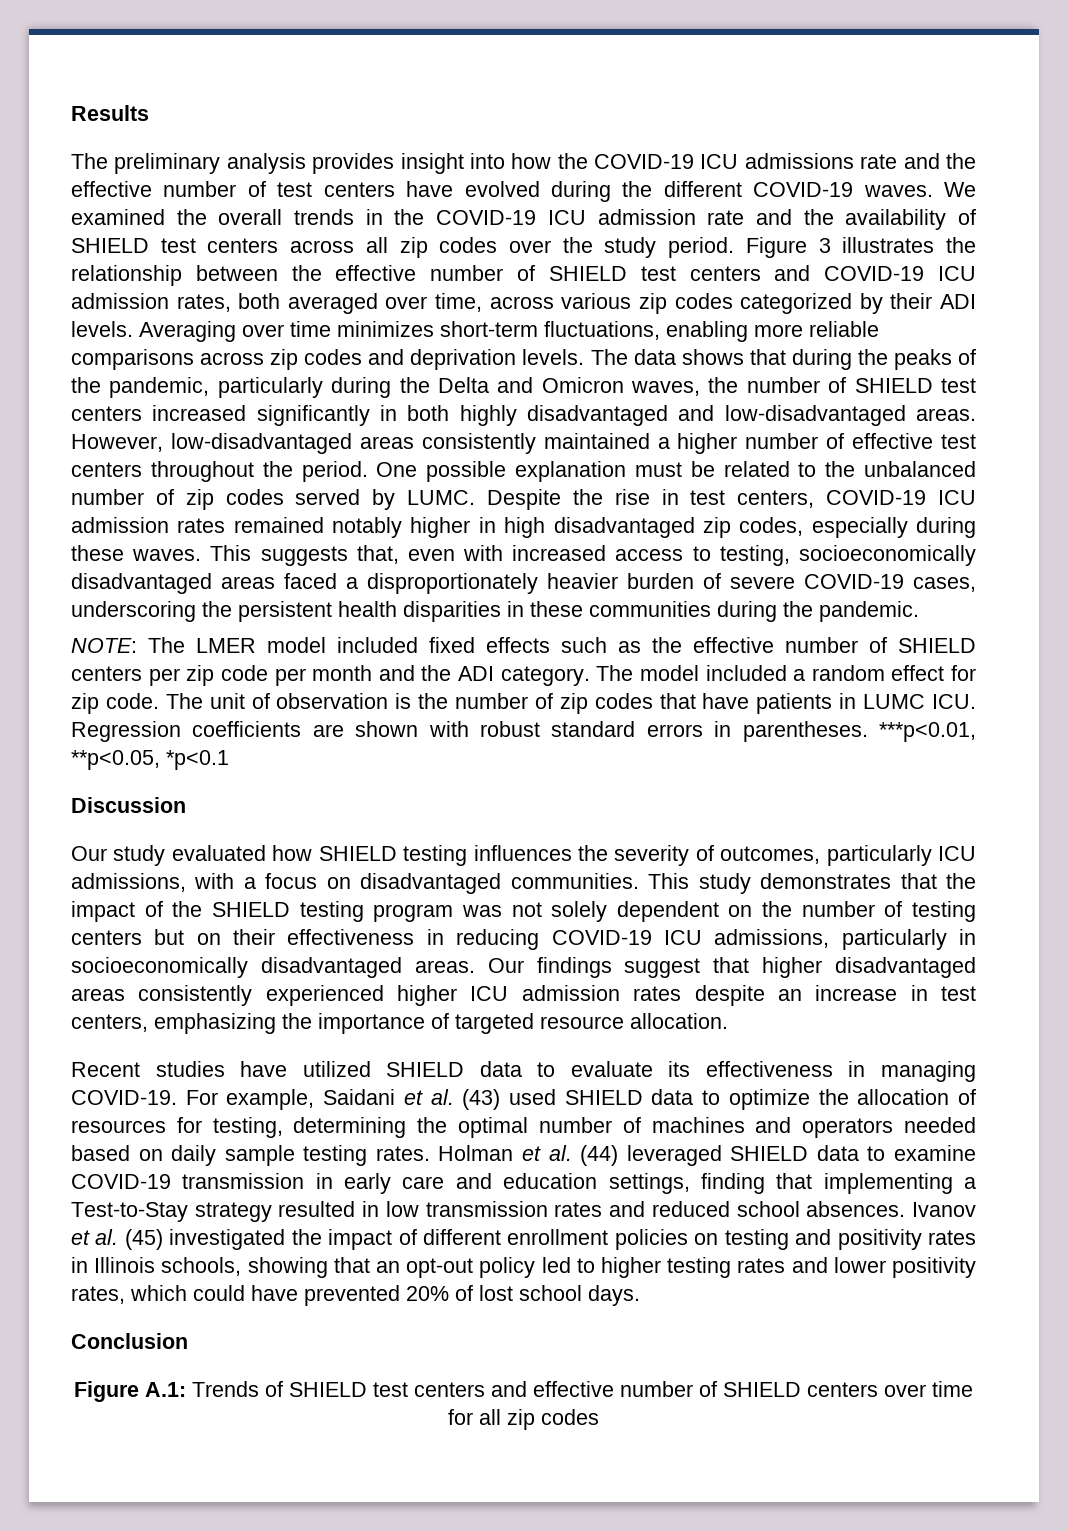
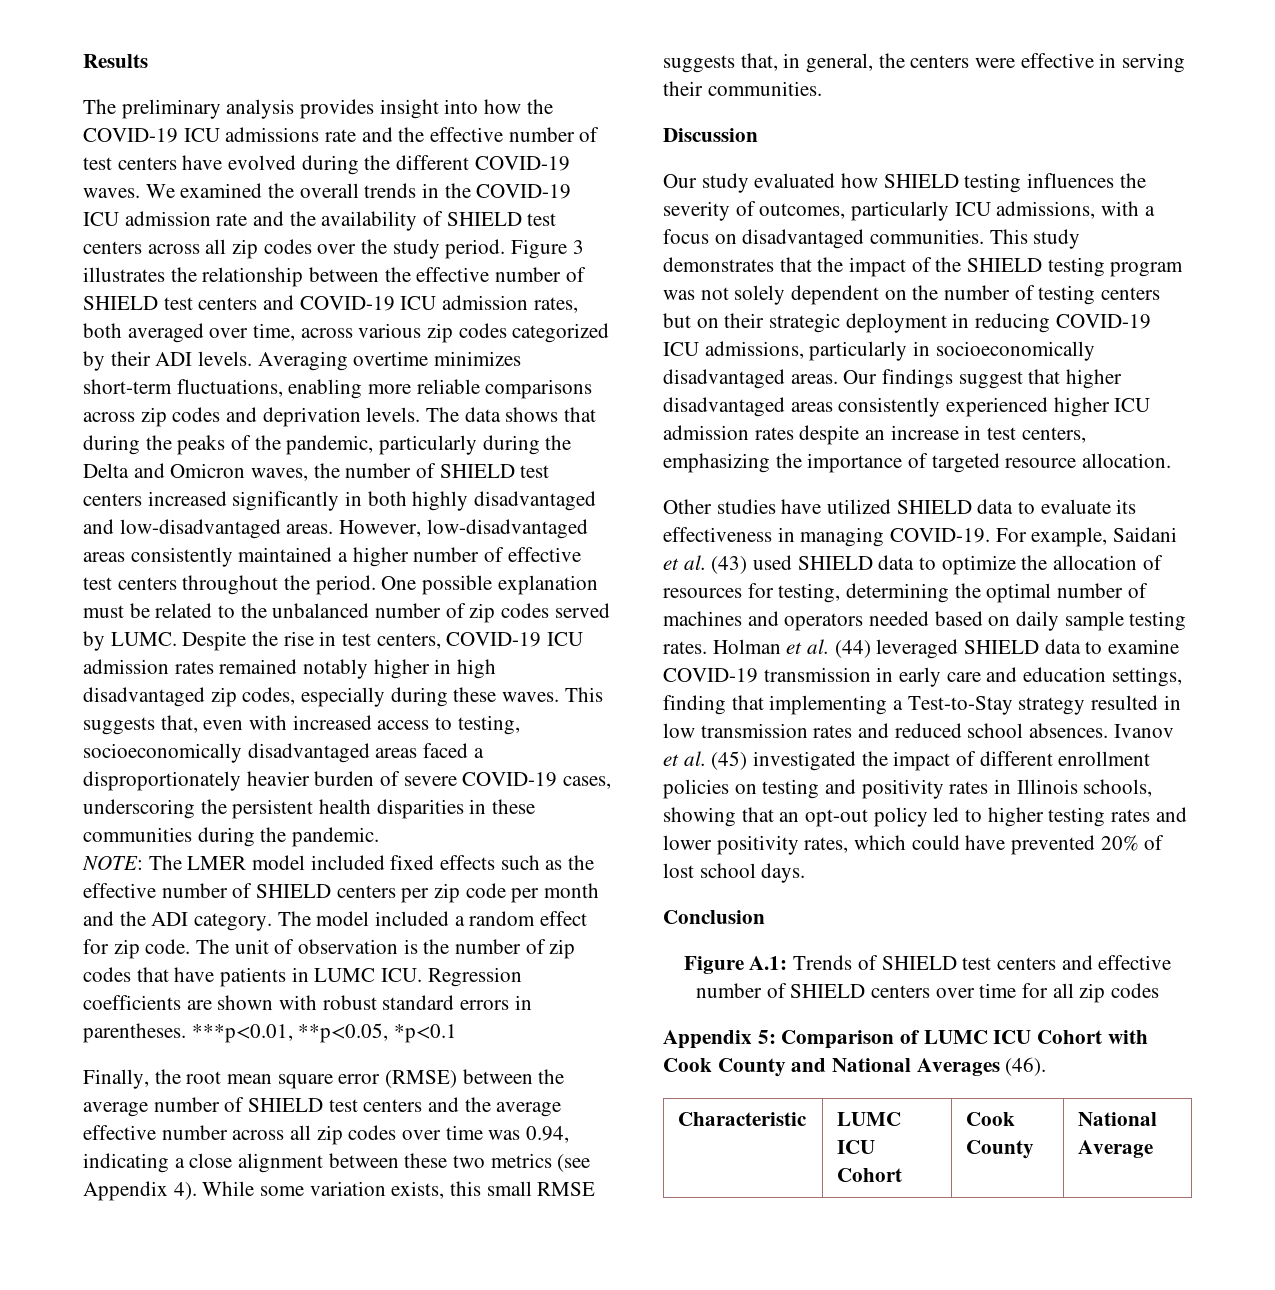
- Averaging over time minimizes short-term fluctuations, enabling more reliable comparisons across zip codes and deprivation levels.
+ Averaging overtime minimizes short-term fluctuations, enabling more reliable comparisons across zip codes and deprivation levels.
+ Finally, the root mean square error (RMSE) between the average number of SHIELD test centers and the average effective number across all zip codes over time was 0.94, indicating a close alignment between these two metrics (see Appendix 4). While some variation exists, this small RMSE suggests that, in general, the centers were effective in serving their communities.
- This study demonstrates that the impact of the SHIELD testing program was not solely dependent on the number of testing centers but on their effectiveness in reducing COVID-19 ICU admissions, particularly in socioeconomically disadvantaged areas.
+ This study demonstrates that the impact of the SHIELD testing program was not solely dependent on the number of testing centers but on their strategic deployment in reducing COVID-19 ICU admissions, particularly in socioeconomically disadvantaged areas.
- Recent studies have utilized SHIELD data to evaluate its effectiveness in managing COVID-19.
+ Other studies have utilized SHIELD data to evaluate its effectiveness in managing COVID-19.
+ Appendix 5: Comparison of LUMC ICU Cohort with Cook County and National Averages (46).
+ Characteristic | LUMC ICU Cohort | Cook County | National Average

